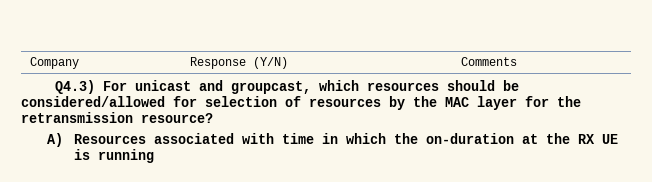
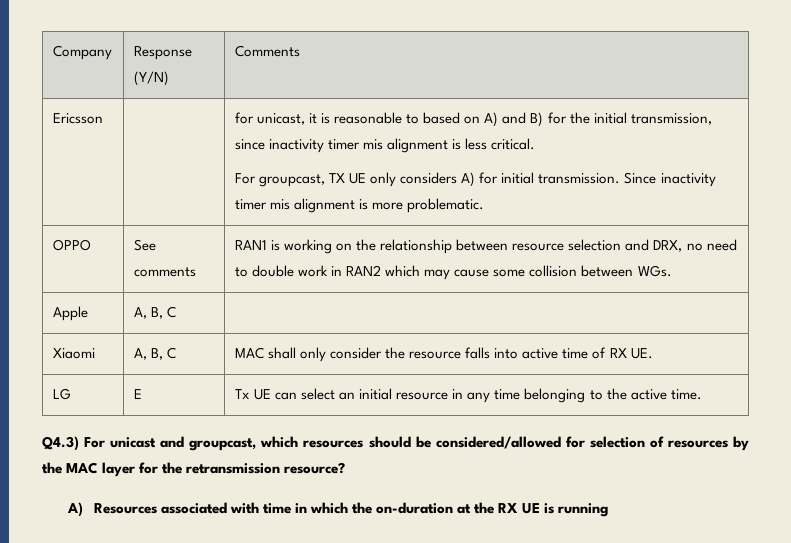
+ Ericsson | | for unicast, it is reasonable to based on A) and B) for the initial transmission, since inactivity timer mis alignment is less critical.
+ For groupcast, TX UE only considers A) for initial transmission. Since inactivity timer mis alignment is more problematic.
+ OPPO | See comments | RAN1 is working on the relationship between resource selection and DRX, no need to double work in RAN2 which may cause some collision between WGs.
+ Apple | A, B, C |
+ Xiaomi | A, B, C | MAC shall only consider the resource falls into active time of RX UE.
+ LG | E | Tx UE can select an initial resource in any time belonging to the active time.

